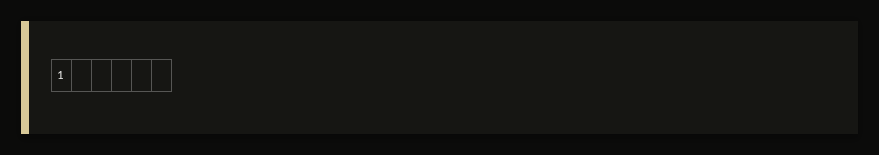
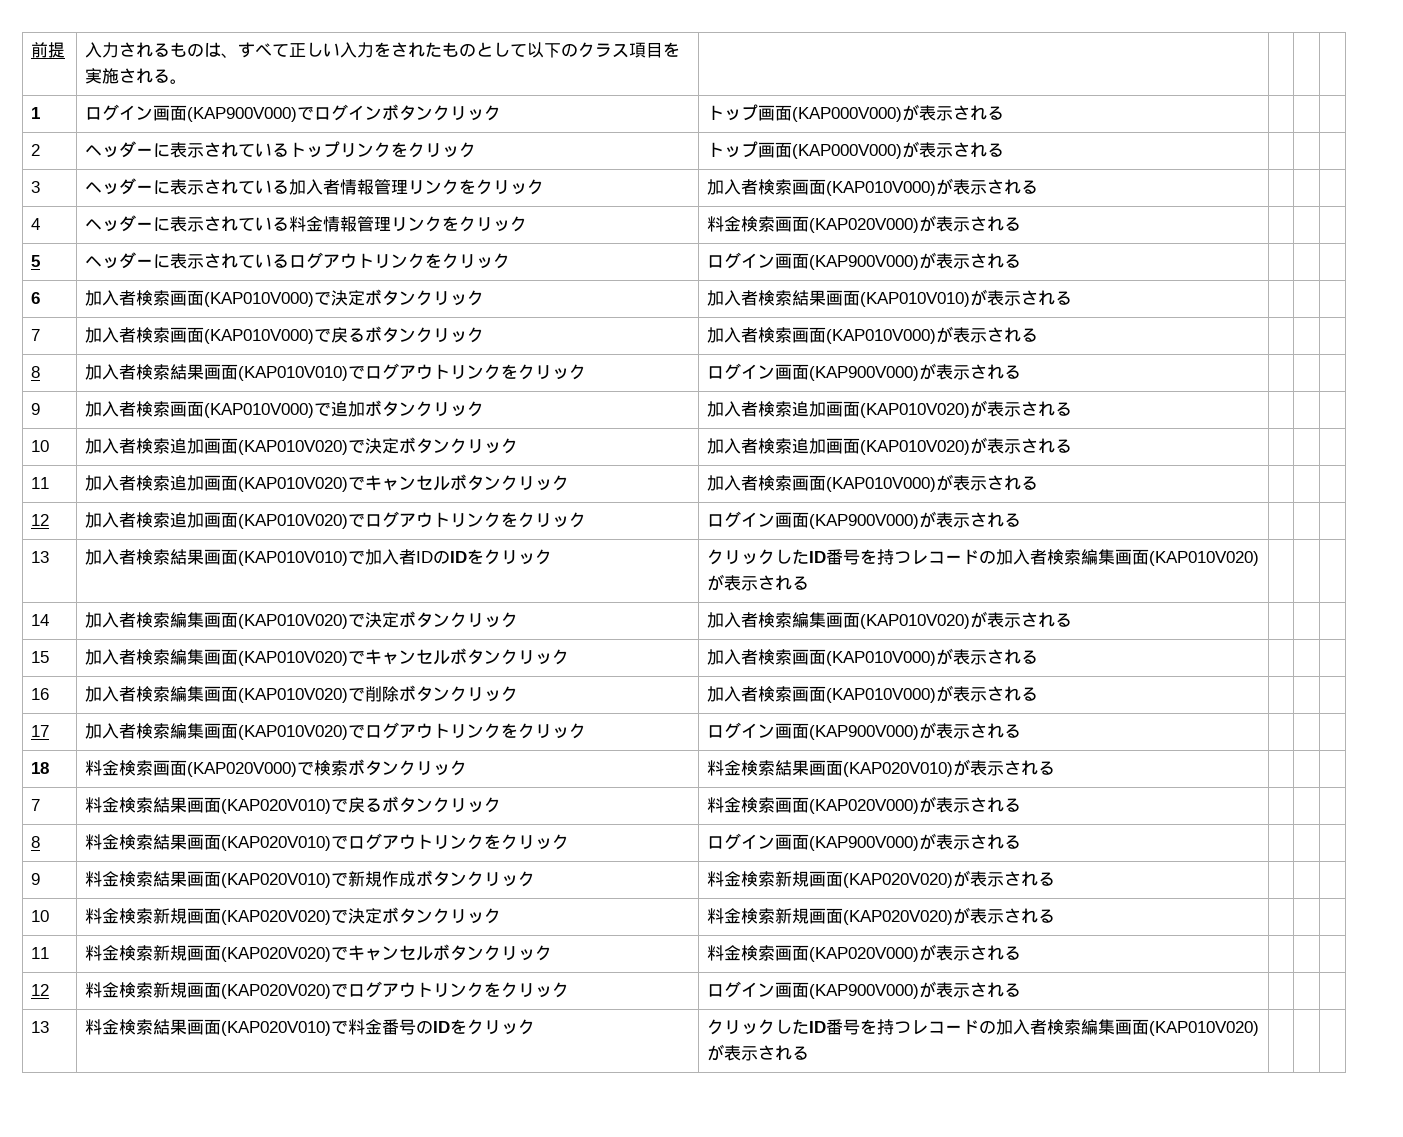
- 1 | | | | |
+ 前提 | 入力されるものは、すべて正しい入力をされたものとして以下のクラス項目を実施される。 | | | |
+ 1 | ログイン画面(KAP900V000)でログインボタンクリック | トップ画面(KAP000V000)が表示される | | |
+ 2 | ヘッダーに表示されているトップリンクをクリック | トップ画面(KAP000V000)が表示される | | |
+ 3 | ヘッダーに表示されている加入者情報管理リンクをクリック | 加入者検索画面(KAP010V000)が表示される | | |
+ 4 | ヘッダーに表示されている料金情報管理リンクをクリック | 料金検索画面(KAP020V000)が表示される | | |
+ 5 | ヘッダーに表示されているログアウトリンクをクリック | ログイン画面(KAP900V000)が表示される | | |
+ 6 | 加入者検索画面(KAP010V000)で決定ボタンクリック | 加入者検索結果画面(KAP010V010)が表示される | | |
+ 7 | 加入者検索画面(KAP010V000)で戻るボタンクリック | 加入者検索画面(KAP010V000)が表示される | | |
+ 8 | 加入者検索結果画面(KAP010V010)でログアウトリンクをクリック | ログイン画面(KAP900V000)が表示される | | |
+ 9 | 加入者検索画面(KAP010V000)で追加ボタンクリック | 加入者検索追加画面(KAP010V020)が表示される | | |
+ 10 | 加入者検索追加画面(KAP010V020)で決定ボタンクリック | 加入者検索追加画面(KAP010V020)が表示される | | |
+ 11 | 加入者検索追加画面(KAP010V020)でキャンセルボタンクリック | 加入者検索画面(KAP010V000)が表示される | | |
+ 12 | 加入者検索追加画面(KAP010V020)でログアウトリンクをクリック | ログイン画面(KAP900V000)が表示される | | |
+ 13 | 加入者検索結果画面(KAP010V010)で加入者IDのIDをクリック | クリックしたID番号を持つレコードの加入者検索編集画面(KAP010V020)が表示される | | |
+ 14 | 加入者検索編集画面(KAP010V020)で決定ボタンクリック | 加入者検索編集画面(KAP010V020)が表示される | | |
+ 15 | 加入者検索編集画面(KAP010V020)でキャンセルボタンクリック | 加入者検索画面(KAP010V000)が表示される | | |
+ 16 | 加入者検索編集画面(KAP010V020)で削除ボタンクリック | 加入者検索画面(KAP010V000)が表示される | | |
+ 17 | 加入者検索編集画面(KAP010V020)でログアウトリンクをクリック | ログイン画面(KAP900V000)が表示される | | |
+ 18 | 料金検索画面(KAP020V000)で検索ボタンクリック | 料金検索結果画面(KAP020V010)が表示される | | |
+ 7 | 料金検索結果画面(KAP020V010)で戻るボタンクリック | 料金検索画面(KAP020V000)が表示される | | |
+ 8 | 料金検索結果画面(KAP020V010)でログアウトリンクをクリック | ログイン画面(KAP900V000)が表示される | | |
+ 9 | 料金検索結果画面(KAP020V010)で新規作成ボタンクリック | 料金検索新規画面(KAP020V020)が表示される | | |
+ 10 | 料金検索新規画面(KAP020V020)で決定ボタンクリック | 料金検索新規画面(KAP020V020)が表示される | | |
+ 11 | 料金検索新規画面(KAP020V020)でキャンセルボタンクリック | 料金検索画面(KAP020V000)が表示される | | |
+ 12 | 料金検索新規画面(KAP020V020)でログアウトリンクをクリック | ログイン画面(KAP900V000)が表示される | | |
+ 13 | 料金検索結果画面(KAP020V010)で料金番号のIDをクリック | クリックしたID番号を持つレコードの加入者検索編集画面(KAP010V020)が表示される | | |

